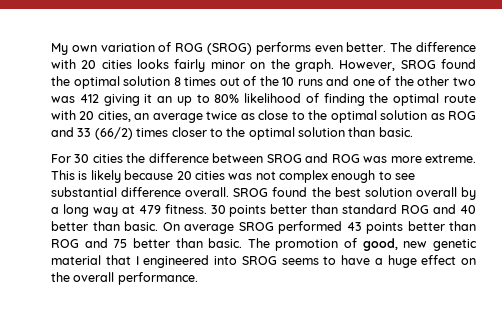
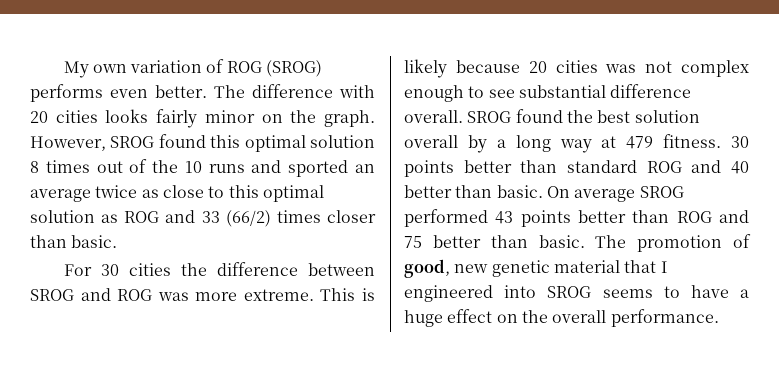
- However, SROG found the optimal solution 8 times out of the 10 runs and one of the other two was 412 giving it an up to 80% likelihood of finding the optimal route with 20 cities, an average twice as close to the optimal solution as ROG and 33 (66/2) times closer to the optimal solution than basic.
+ However, SROG found this optimal solution 8 times out of the 10 runs and sported an average twice as close to this optimal solution as ROG and 33 (66/2) times closer than basic.

